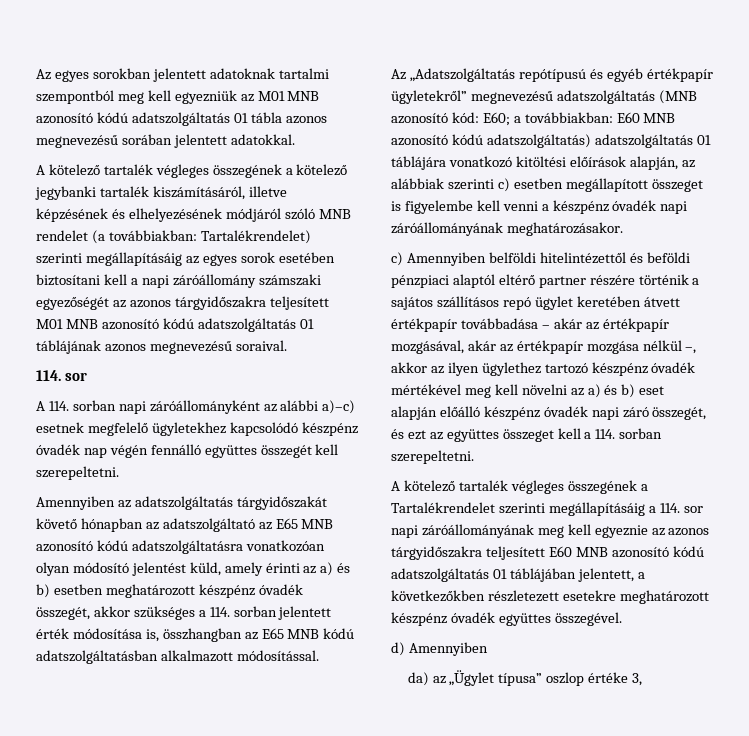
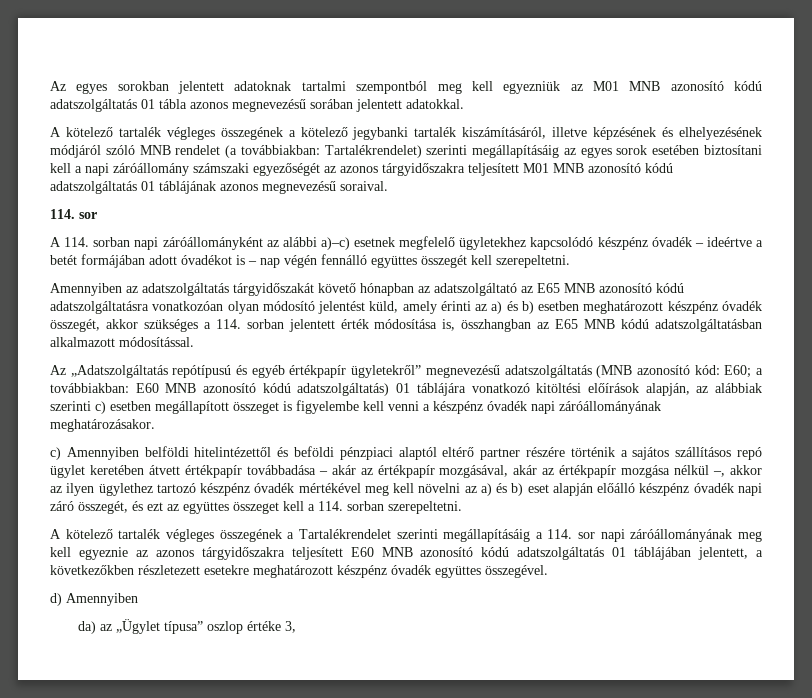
- A 114. sorban napi záróállományként az alábbi a)–c) esetnek megfelelő ügyletekhez kapcsolódó készpénz óvadék nap végén fennálló együttes összegét kell szerepeltetni.
+ A 114. sorban napi záróállományként az alábbi a)–c) esetnek megfelelő ügyletekhez kapcsolódó készpénz óvadék – ideértve a betét formájában adott óvadékot is – nap végén fennálló együttes összegét kell szerepeltetni.
- Az „Adatszolgáltatás repótípusú és egyéb értékpapír ügyletekről” megnevezésű adatszolgáltatás (MNB azonosító kód: E60; a továbbiakban: E60 MNB azonosító kódú adatszolgáltatás) adatszolgáltatás 01 táblájára vonatkozó kitöltési előírások alapján, az alábbiak szerinti c) esetben megállapított összeget is figyelembe kell venni a készpénz óvadék napi záróállományának meghatározásakor.
+ Az „Adatszolgáltatás repótípusú és egyéb értékpapír ügyletekről” megnevezésű adatszolgáltatás (MNB azonosító kód: E60; a továbbiakban: E60 MNB azonosító kódú adatszolgáltatás) 01 táblájára vonatkozó kitöltési előírások alapján, az alábbiak szerinti c) esetben megállapított összeget is figyelembe kell venni a készpénz óvadék napi záróállományának meghatározásakor.

